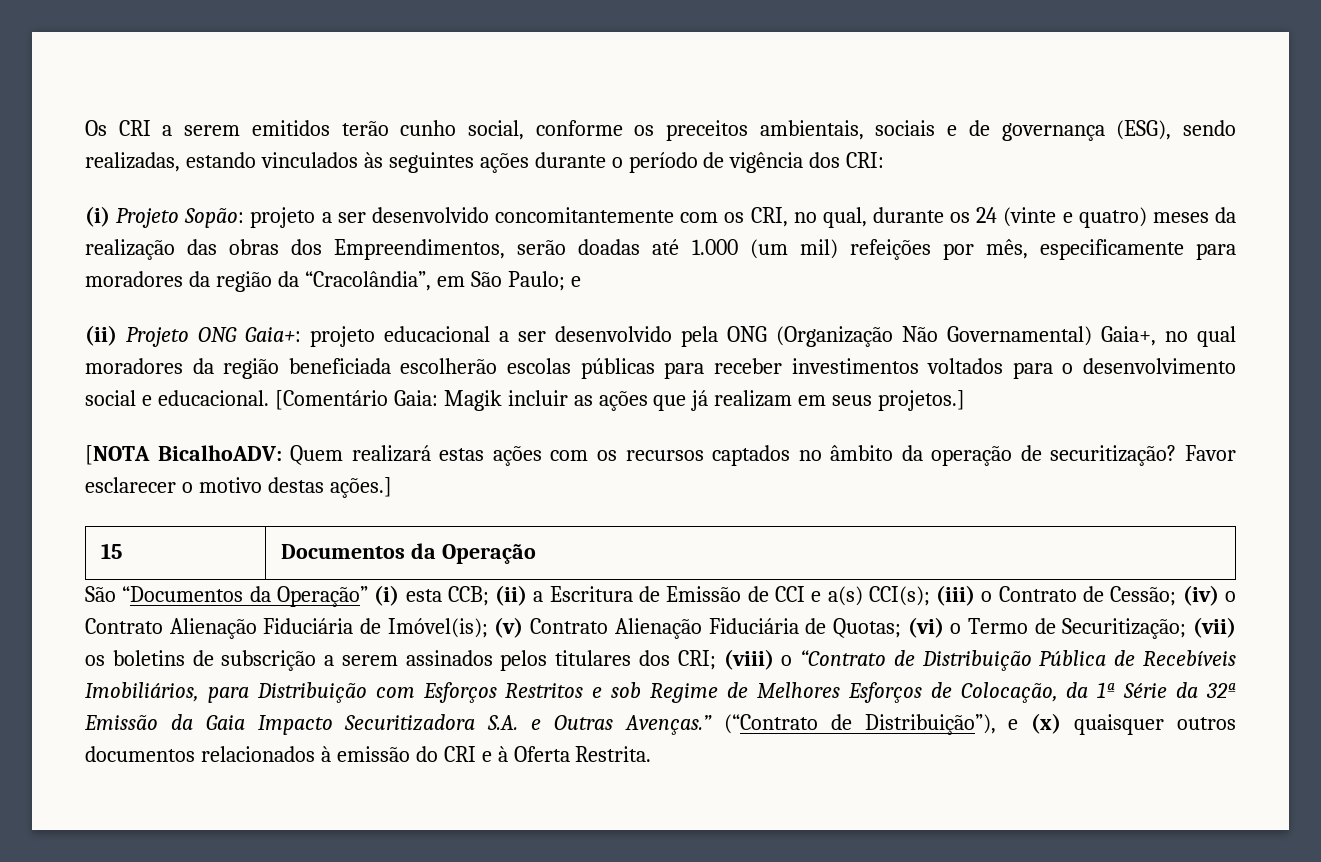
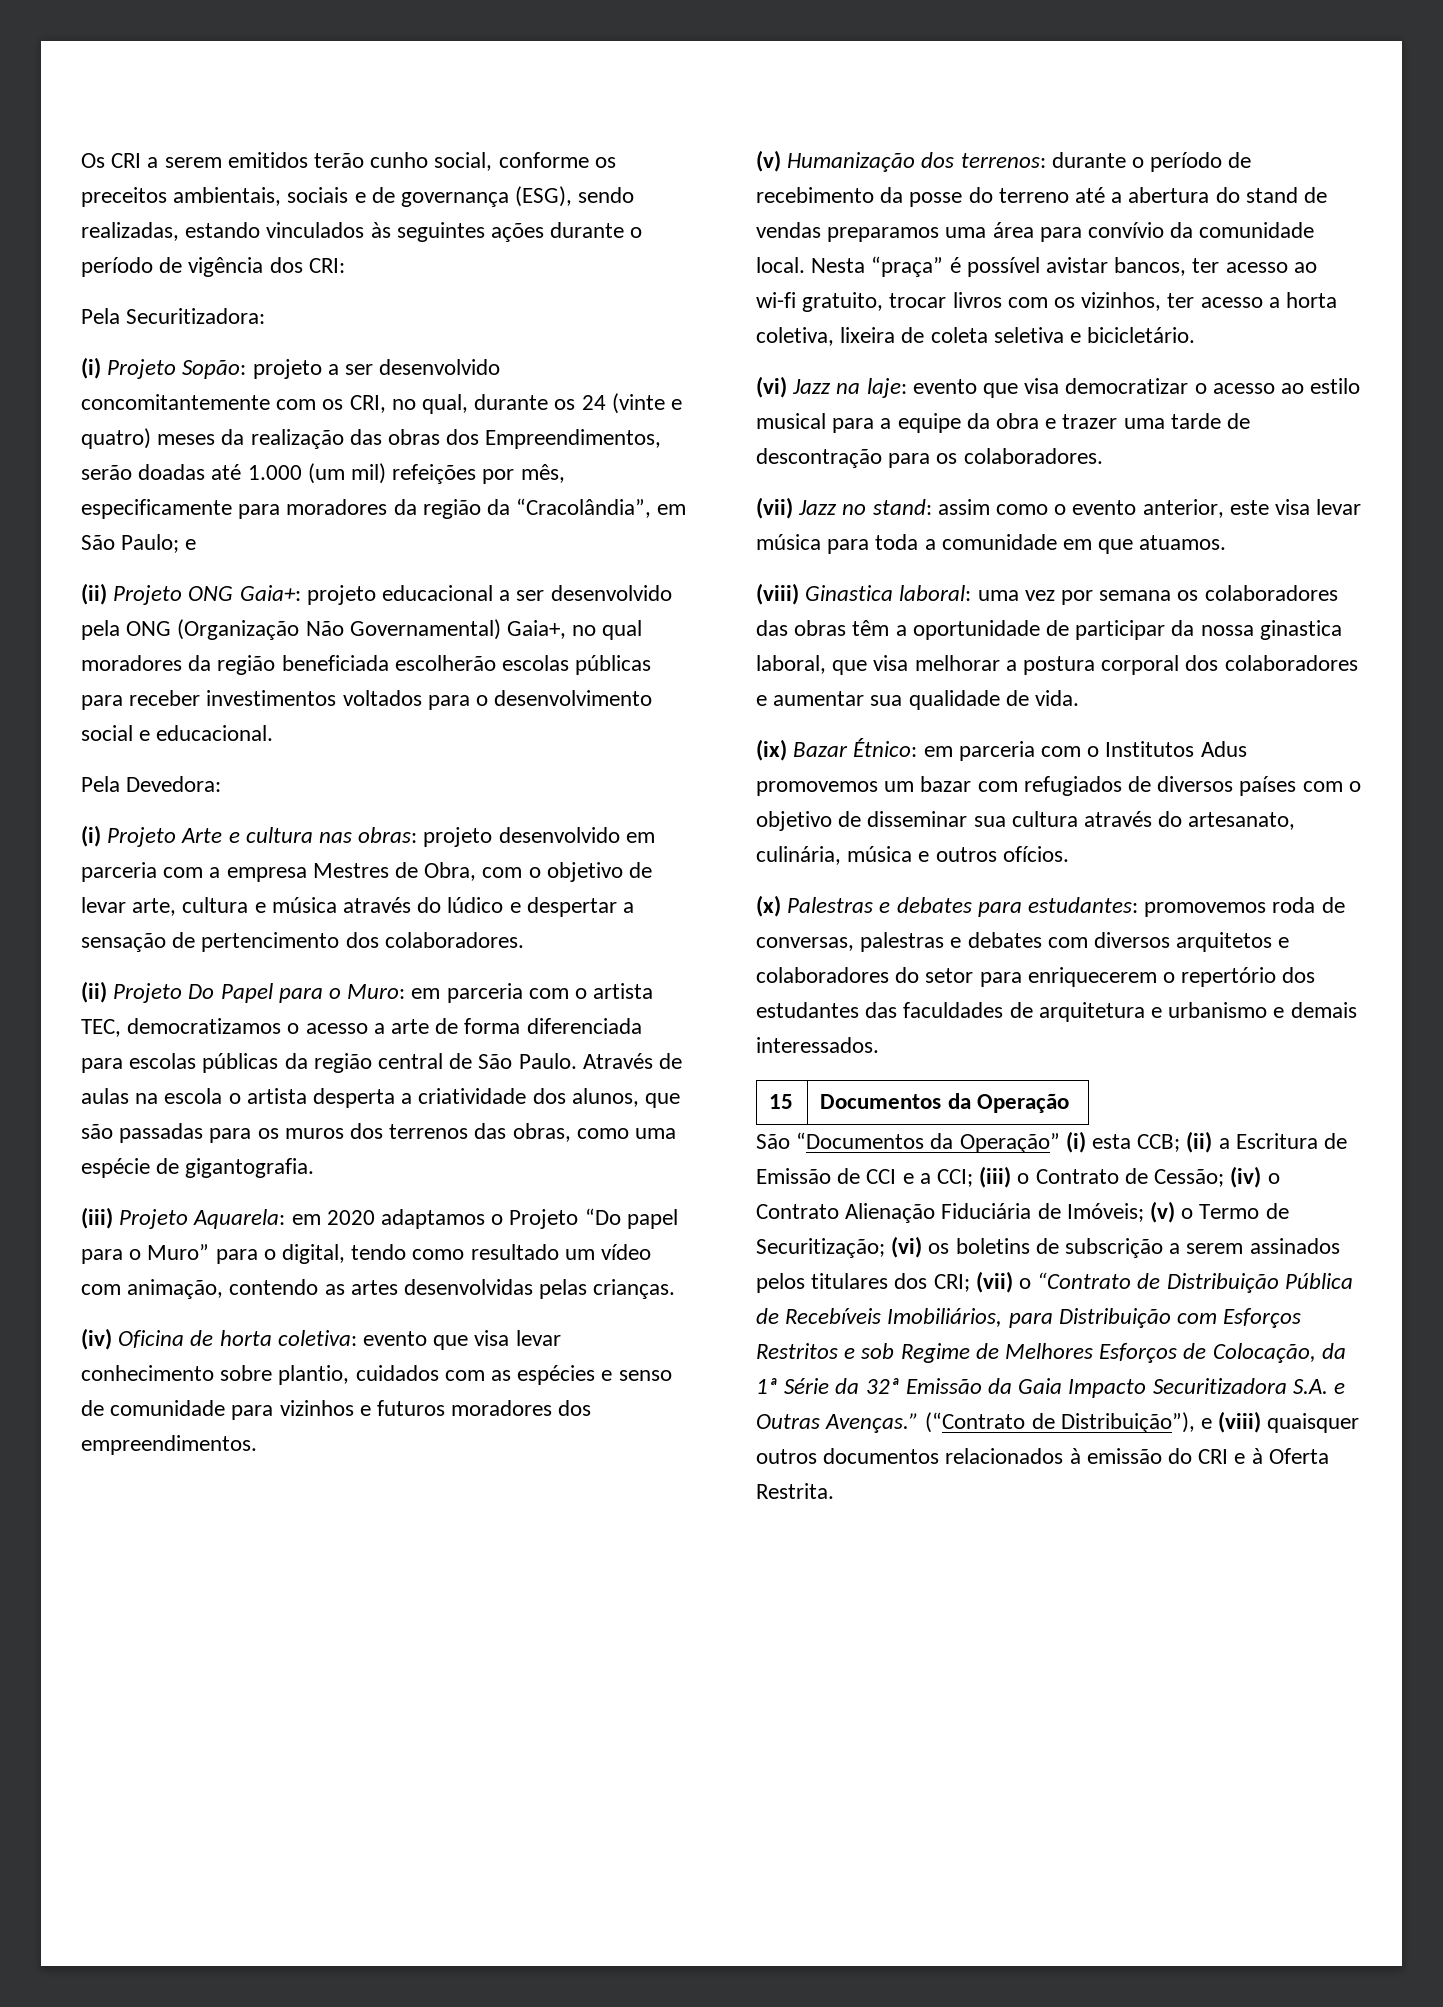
+ Pela Securitizadora:
- (ii) Projeto ONG Gaia+: projeto educacional a ser desenvolvido pela ONG (Organização Não Governamental) Gaia+, no qual moradores da região beneficiada escolherão escolas públicas para receber investimentos voltados para o desenvolvimento social e educacional. [Comentário Gaia: Magik incluir as ações que já realizam em seus projetos.]
- [NOTA BicalhoADV: Quem realizará estas ações com os recursos captados no âmbito da operação de securitização? Favor esclarecer o motivo destas ações.]
+ (ii) Projeto ONG Gaia+: projeto educacional a ser desenvolvido pela ONG (Organização Não Governamental) Gaia+, no qual moradores da região beneficiada escolherão escolas públicas para receber investimentos voltados para o desenvolvimento social e educacional.
+ Pela Devedora:
+ (i) Projeto Arte e cultura nas obras: projeto desenvolvido em parceria com a empresa Mestres de Obra, com o objetivo de levar arte, cultura e música através do lúdico e despertar a sensação de pertencimento dos colaboradores.
+ (ii) Projeto Do Papel para o Muro: em parceria com o artista TEC, democratizamos o acesso a arte de forma diferenciada para escolas públicas da região central de São Paulo. Através de aulas na escola o artista desperta a criatividade dos alunos, que são passadas para os muros dos terrenos das obras, como uma espécie de gigantografia.
+ (iii) Projeto Aquarela: em 2020 adaptamos o Projeto “Do papel para o Muro” para o digital, tendo como resultado um vídeo com animação, contendo as artes desenvolvidas pelas crianças.
+ (iv) Oficina de horta coletiva: evento que visa levar conhecimento sobre plantio, cuidados com as espécies e senso de comunidade para vizinhos e futuros moradores dos empreendimentos.
+ (v) Humanização dos terrenos: durante o período de recebimento da posse do terreno até a abertura do stand de vendas preparamos uma área para convívio da comunidade local. Nesta “praça” é possível avistar bancos, ter acesso ao wi-fi gratuito, trocar livros com os vizinhos, ter acesso a horta coletiva, lixeira de coleta seletiva e bicicletário.
+ (vi) Jazz na laje: evento que visa democratizar o acesso ao estilo musical para a equipe da obra e trazer uma tarde de descontração para os colaboradores.
+ (vii) Jazz no stand: assim como o evento anterior, este visa levar música para toda a comunidade em que atuamos.
+ (viii) Ginastica laboral: uma vez por semana os colaboradores das obras têm a oportunidade de participar da nossa ginastica laboral, que visa melhorar a postura corporal dos colaboradores e aumentar sua qualidade de vida.
+ (ix) Bazar Étnico: em parceria com o Institutos Adus promovemos um bazar com refugiados de diversos países com o objetivo de disseminar sua cultura através do artesanato, culinária, música e outros ofícios.
+ (x) Palestras e debates para estudantes: promovemos roda de conversas, palestras e debates com diversos arquitetos e colaboradores do setor para enriquecerem o repertório dos estudantes das faculdades de arquitetura e urbanismo e demais interessados.
- (ii) a Escritura de Emissão de CCI e a(s) CCI(s);
+ (ii) a Escritura de Emissão de CCI e a CCI;
- (iv) o Contrato Alienação Fiduciária de Imóvel(is); (v) Contrato Alienação Fiduciária de Quotas; (vi) o Termo de Securitização;
+ (iv) o Contrato Alienação Fiduciária de Imóveis; (v) o Termo de Securitização;
- (vii) os boletins de subscrição a serem assinados pelos titulares dos CRI;
+ (vi) os boletins de subscrição a serem assinados pelos titulares dos CRI;
- (viii) o “Contrato de Distribuição Pública de Recebíveis Imobiliários, para Distribuição com Esforços Restritos e sob Regime de Melhores Esforços de Colocação, da 1ª Série da 32ª Emissão da Gaia Impacto Securitizadora S.A. e Outras Avenças.”
+ (vii) o “Contrato de Distribuição Pública de Recebíveis Imobiliários, para Distribuição com Esforços Restritos e sob Regime de Melhores Esforços de Colocação, da 1ª Série da 32ª Emissão da Gaia Impacto Securitizadora S.A. e Outras Avenças.”
- (“Contrato de Distribuição”), e (x) quaisquer outros documentos relacionados à emissão do CRI e à Oferta Restrita.
+ (“Contrato de Distribuição”), e (viii) quaisquer outros documentos relacionados à emissão do CRI e à Oferta Restrita.

